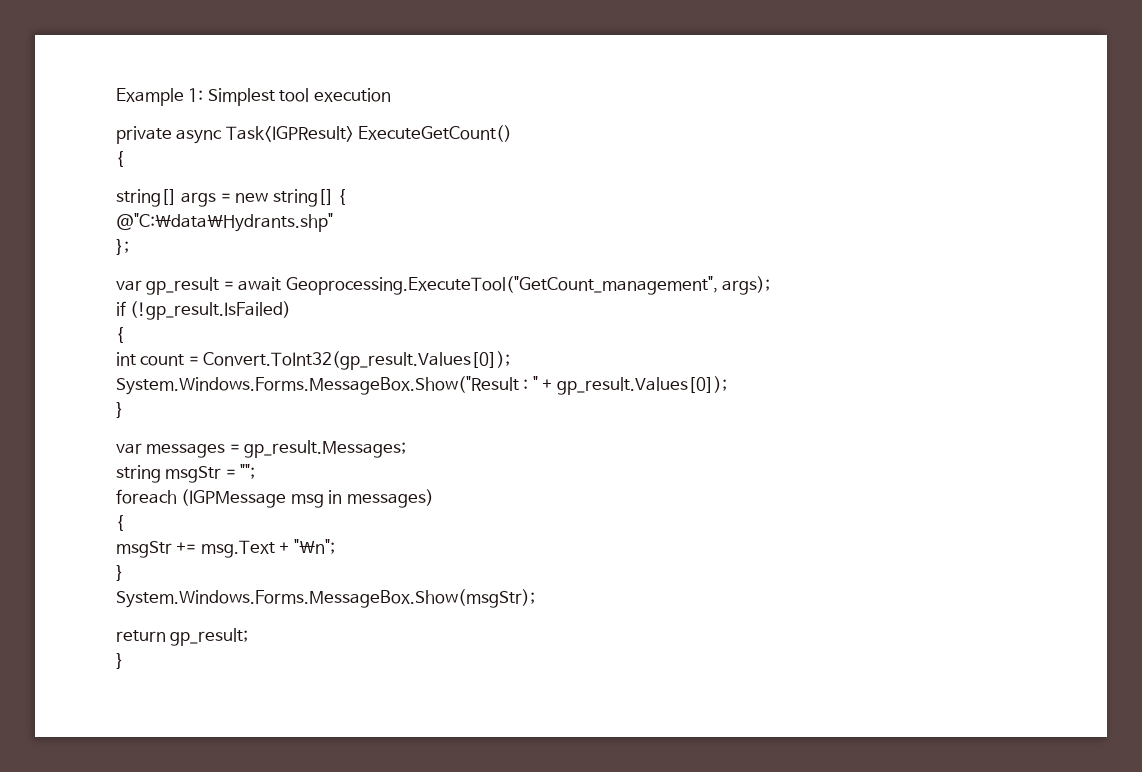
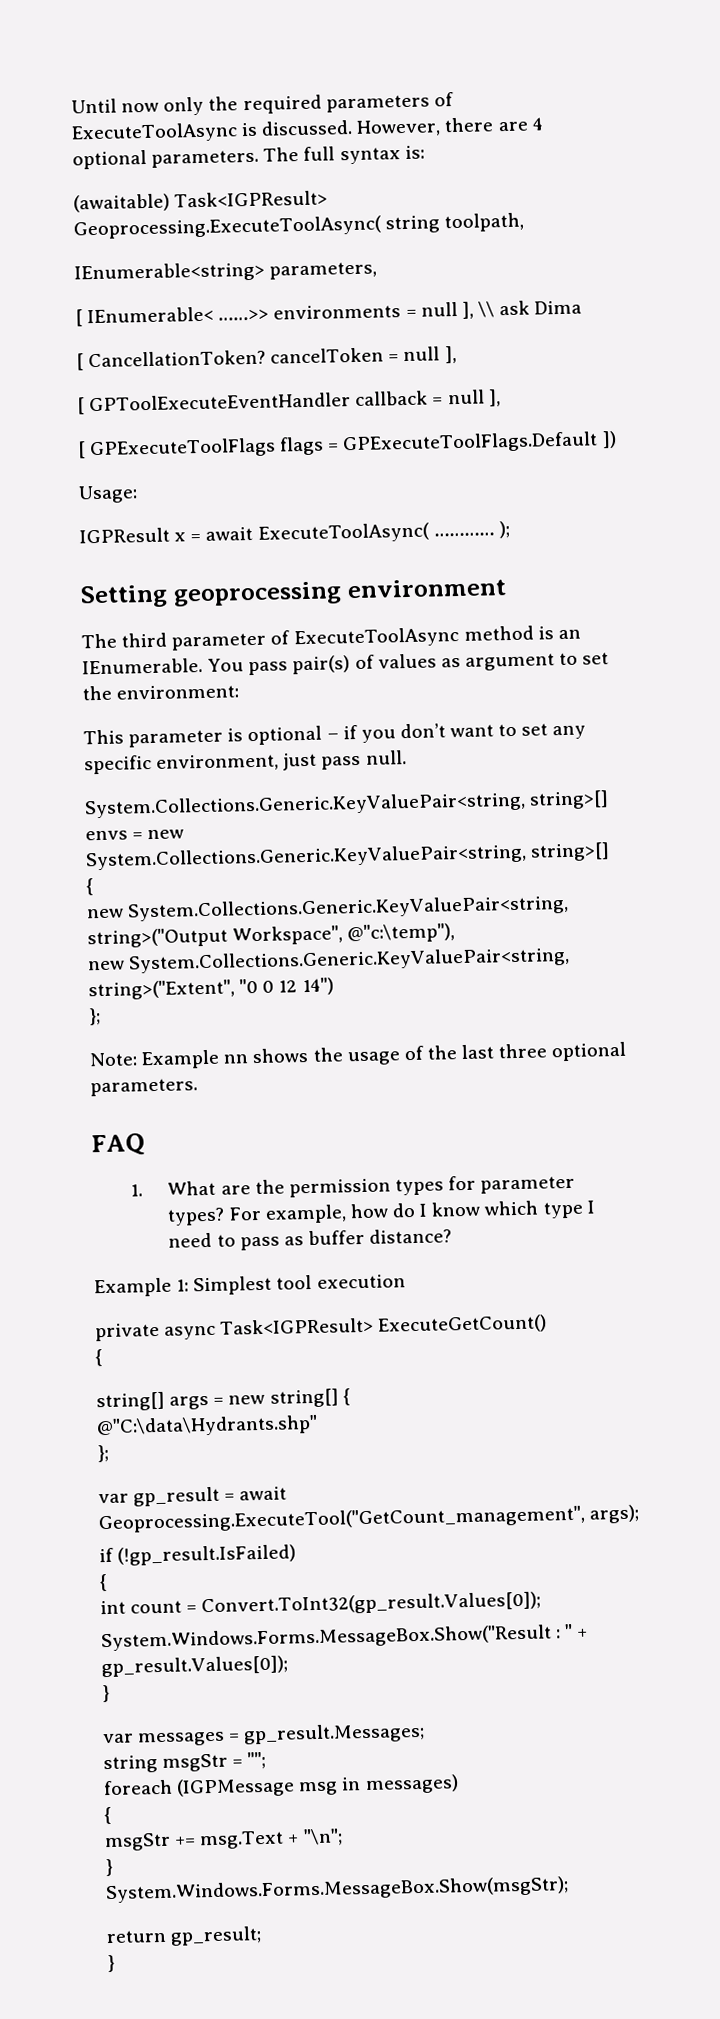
+ Until now only the required parameters of ExecuteToolAsync is discussed. However, there are 4 optional parameters. The full syntax is:
+ (awaitable) Task<IGPResult> Geoprocessing.ExecuteToolAsync( string toolpath,
+ IEnumerable<string> parameters,
+ [ IEnumerable< ……>> environments = null ], \\ ask Dima
+ [ CancellationToken? cancelToken = null ],
+ [ GPToolExecuteEventHandler callback = null ],
+ [ GPExecuteToolFlags flags = GPExecuteToolFlags.Default ])
+ Usage:
+ IGPResult x = await ExecuteToolAsync( ………… );
+ Setting geoprocessing environment
+ The third parameter of ExecuteToolAsync method is an IEnumerable. You pass pair(s) of values as argument to set the environment:
+ This parameter is optional – if you don’t want to set any specific environment, just pass null.
+ System.Collections.Generic.KeyValuePair<string, string>[] envs = new System.Collections.Generic.KeyValuePair<string, string>[]
+ {
+ new System.Collections.Generic.KeyValuePair<string, string>("Output Workspace", @"c:\temp"),
+ new System.Collections.Generic.KeyValuePair<string, string>("Extent", "0 0 12 14")
+ };
+ Note: Example nn shows the usage of the last three optional parameters.
+ FAQ
+ 1. What are the permission types for parameter types? For example, how do I know which type I need to pass as buffer distance?

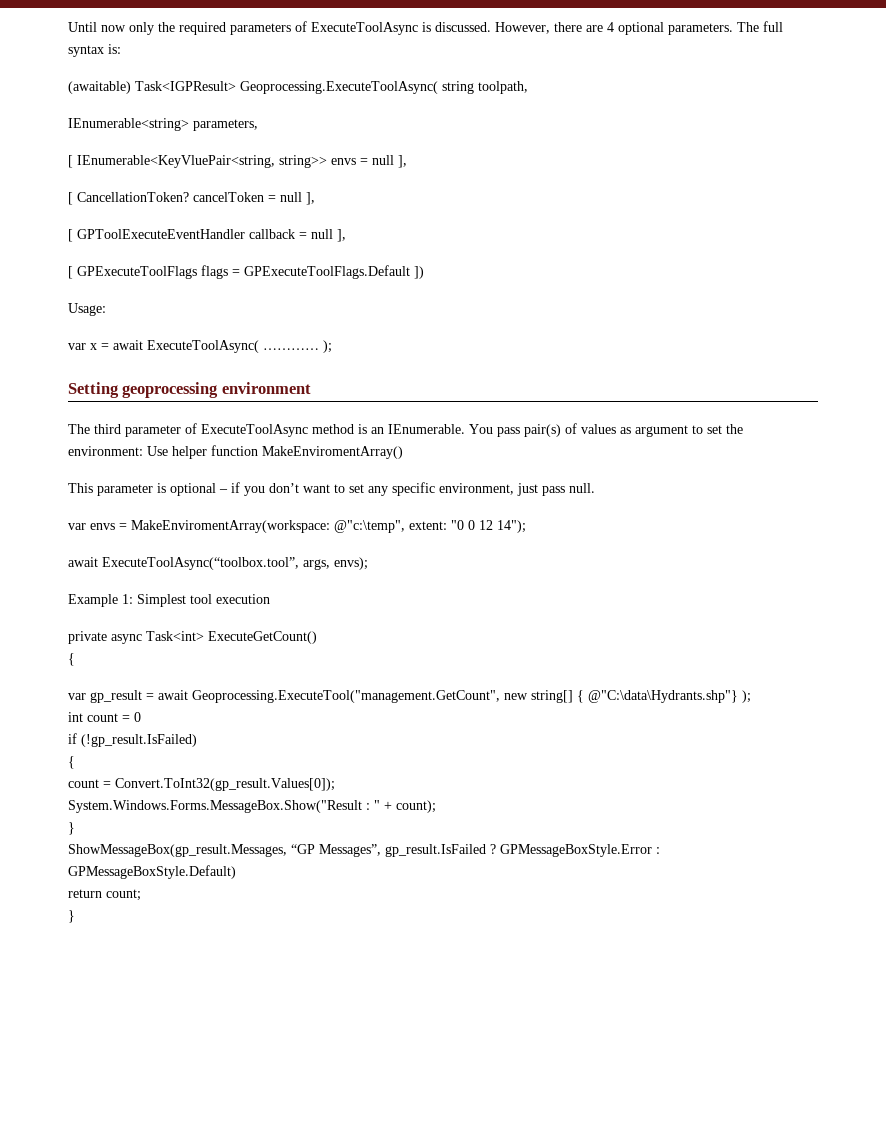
- [ IEnumerable< ……>> environments = null ], \\ ask Dima
+ [ IEnumerable<KeyVluePair<string, string>> envs = null ],
- IGPResult x = await ExecuteToolAsync( ………… );
+ var x = await ExecuteToolAsync( ………… );
- You pass pair(s) of values as argument to set the environment:
+ You pass pair(s) of values as argument to set the environment: Use helper function MakeEnviromentArray()
- System.Collections.Generic.KeyValuePair<string, string>[] envs = new System.Collections.Generic.KeyValuePair<string, string>[]
- {
- new System.Collections.Generic.KeyValuePair<string, string>("Output Workspace", @"c:\temp"),
- new System.Collections.Generic.KeyValuePair<string, string>("Extent", "0 0 12 14")
- };
- Note: Example nn shows the usage of the last three optional parameters.
- FAQ
- 1. What are the permission types for parameter types? For example, how do I know which type I need to pass as buffer distance?
+ var envs = MakeEnviromentArray(workspace: @"c:\temp", extent: "0 0 12 14");
+ await ExecuteToolAsync(“toolbox.tool”, args, envs);
- private async Task<IGPResult> ExecuteGetCount()
+ private async Task<int> ExecuteGetCount()
- string[] args = new string[] {
- @"C:\data\Hydrants.shp"
- };
- var gp_result = await Geoprocessing.ExecuteTool("GetCount_management", args);
+ var gp_result = await Geoprocessing.ExecuteTool("management.GetCount", new string[] { @"C:\data\Hydrants.shp"} );
+ int count = 0
- int count = Convert.ToInt32(gp_result.Values[0]);
+ count = Convert.ToInt32(gp_result.Values[0]);
- System.Windows.Forms.MessageBox.Show("Result : " + gp_result.Values[0]);
+ System.Windows.Forms.MessageBox.Show("Result : " + count);
  }
- var messages = gp_result.Messages;
- string msgStr = "";
- foreach (IGPMessage msg in messages)
- {
- msgStr += msg.Text + "\n";
- }
- System.Windows.Forms.MessageBox.Show(msgStr);
- return gp_result;
+ ShowMessageBox(gp_result.Messages, “GP Messages”, gp_result.IsFailed ? GPMessageBoxStyle.Error : GPMessageBoxStyle.Default)
+ return count;

